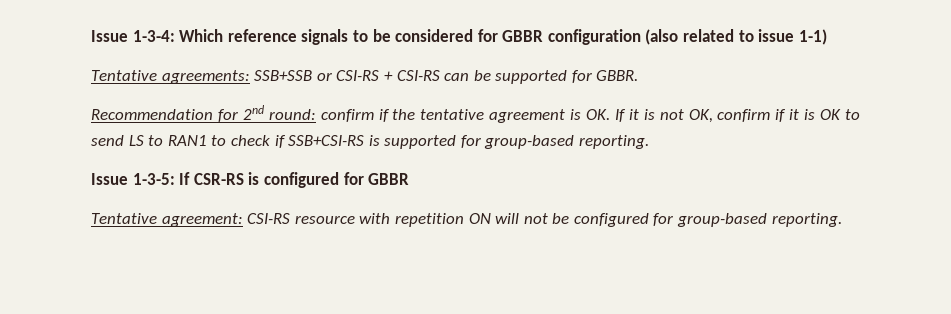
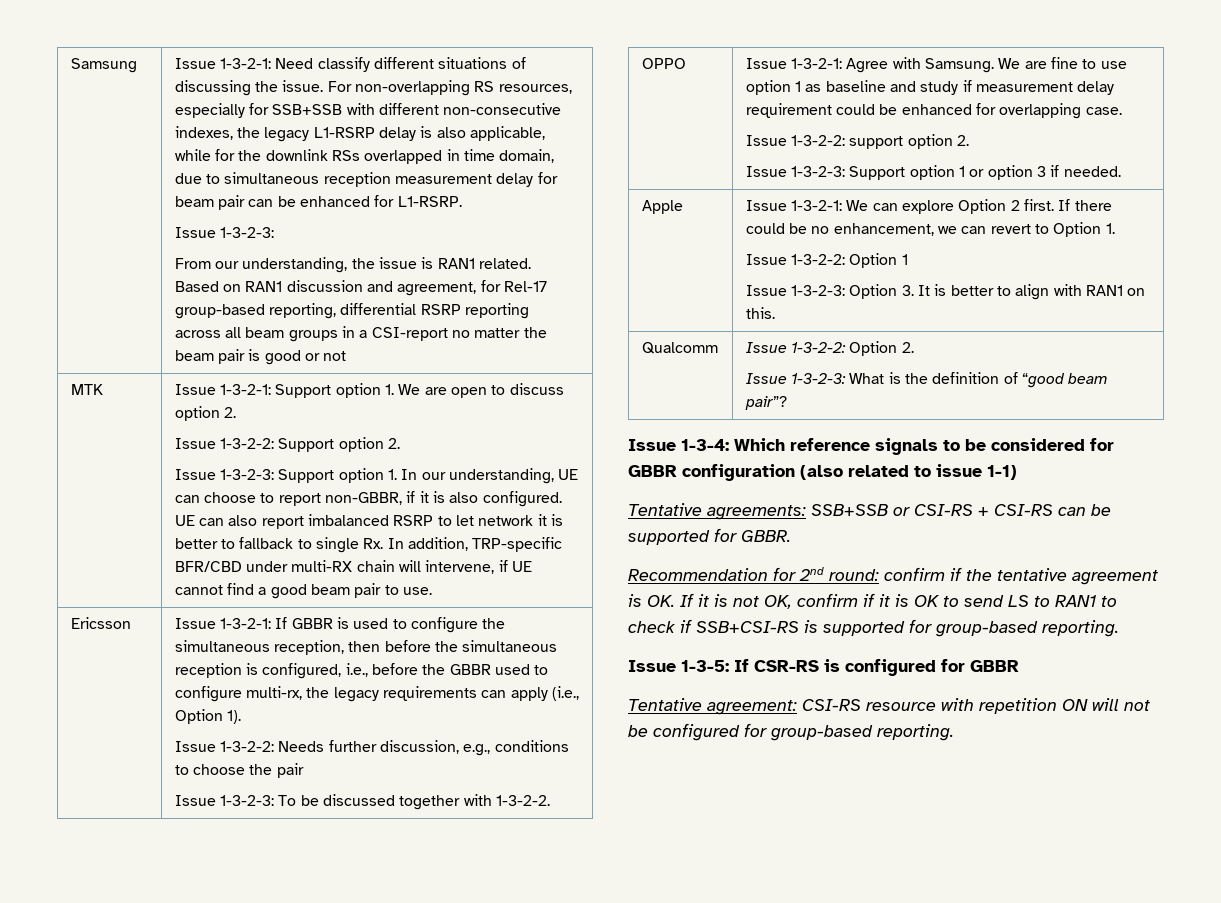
+ Samsung | Issue 1-3-2-1: Need classify different situations of discussing the issue. For non-overlapping RS resources, especially for SSB+SSB with different non-consecutive indexes, the legacy L1-RSRP delay is also applicable, while for the downlink RSs overlapped in time domain, due to simultaneous reception measurement delay for beam pair can be enhanced for L1-RSRP.
+ Issue 1-3-2-3:
+ From our understanding, the issue is RAN1 related. Based on RAN1 discussion and agreement, for Rel-17 group-based reporting, differential RSRP reporting across all beam groups in a CSI-report no matter the beam pair is good or not
+ MTK | Issue 1-3-2-1: Support option 1. We are open to discuss option 2.
+ Issue 1-3-2-2: Support option 2.
+ Issue 1-3-2-3: Support option 1. In our understanding, UE can choose to report non-GBBR, if it is also configured. UE can also report imbalanced RSRP to let network it is better to fallback to single Rx. In addition, TRP-specific BFR/CBD under multi-RX chain will intervene, if UE cannot find a good beam pair to use.
+ Ericsson | Issue 1-3-2-1: If GBBR is used to configure the simultaneous reception, then before the simultaneous reception is configured, i.e., before the GBBR used to configure multi-rx, the legacy requirements can apply (i.e., Option 1).
+ Issue 1-3-2-2: Needs further discussion, e.g., conditions to choose the pair
+ Issue 1-3-2-3: To be discussed together with 1-3-2-2.
+ OPPO | Issue 1-3-2-1: Agree with Samsung. We are fine to use option 1 as baseline and study if measurement delay requirement could be enhanced for overlapping case.
+ Issue 1-3-2-2: support option 2.
+ Issue 1-3-2-3: Support option 1 or option 3 if needed.
+ Apple | Issue 1-3-2-1: We can explore Option 2 first. If there could be no enhancement, we can revert to Option 1.
+ Issue 1-3-2-2: Option 1
+ Issue 1-3-2-3: Option 3. It is better to align with RAN1 on this.
+ Qualcomm | Issue 1-3-2-2: Option 2.
+ Issue 1-3-2-3: What is the definition of “good beam pair”?

